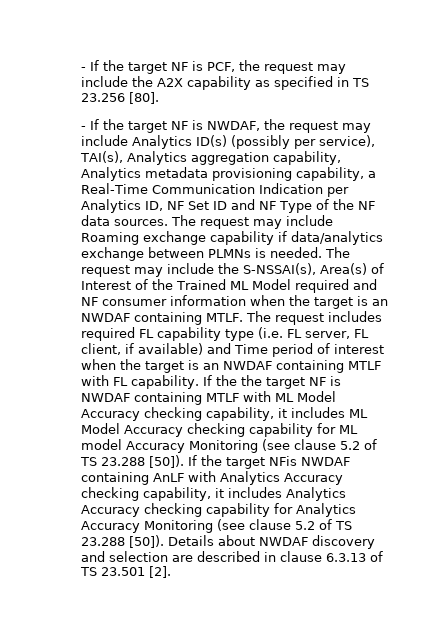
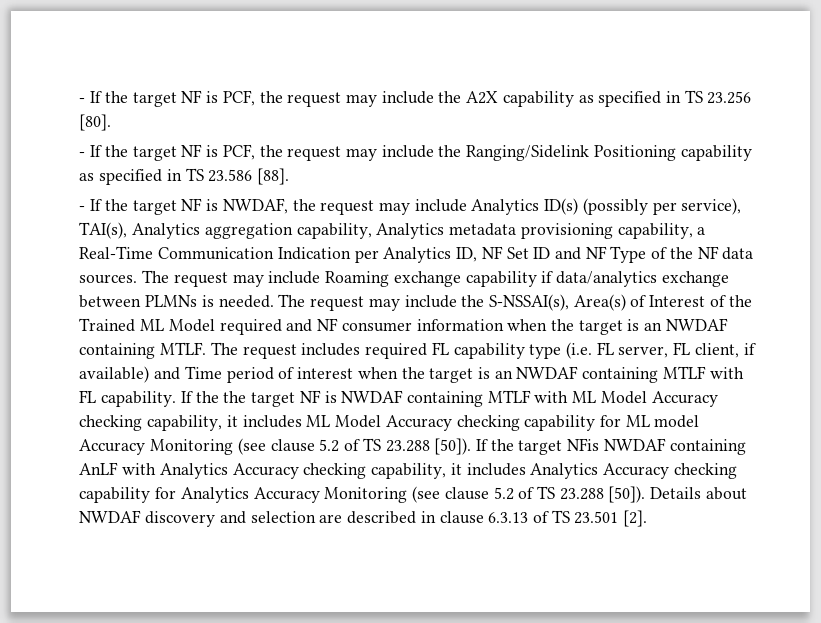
+ - If the target NF is PCF, the request may include the Ranging/Sidelink Positioning capability as specified in TS 23.586 [88].

